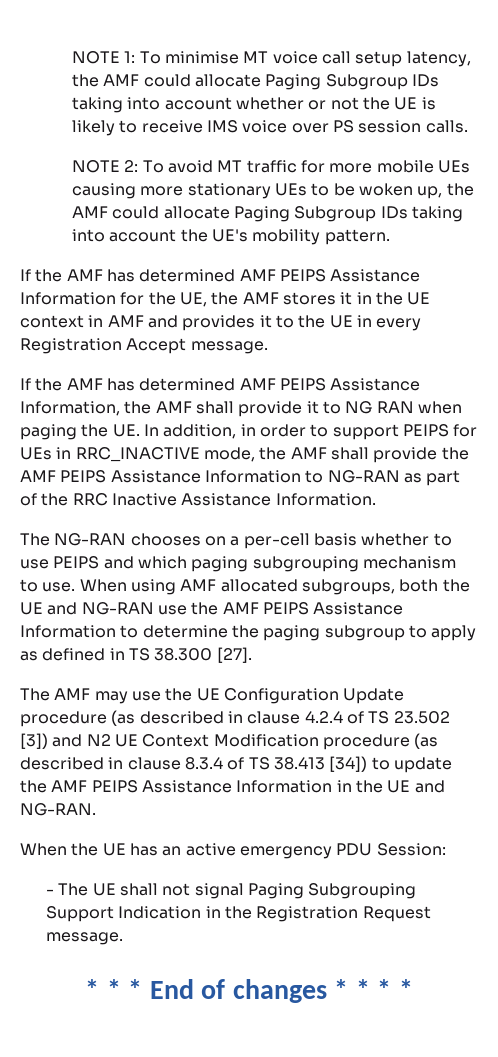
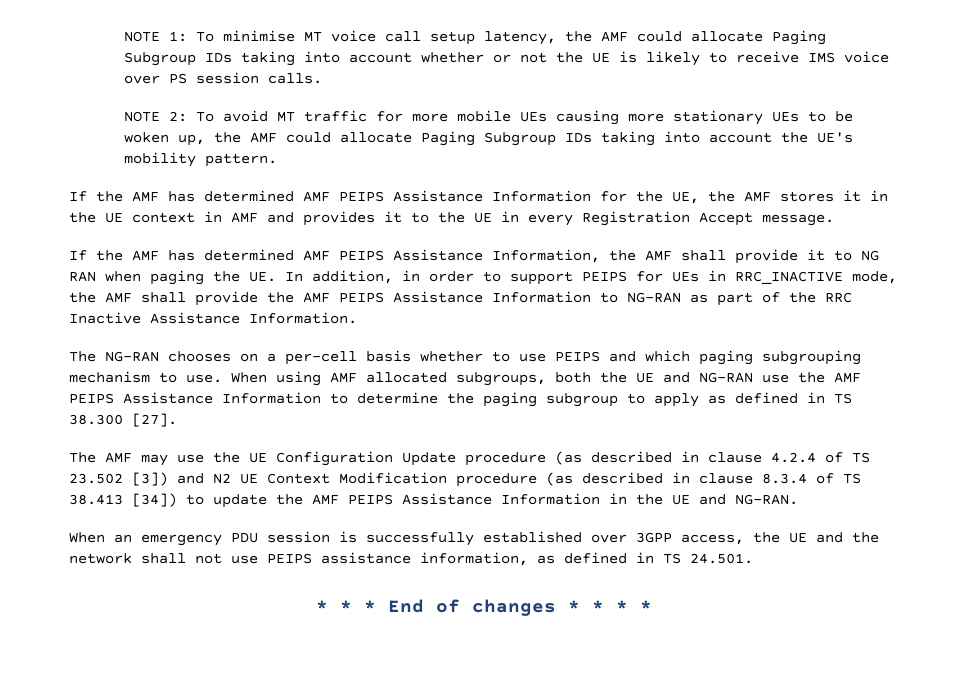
- When the UE has an active emergency PDU Session:
- - The UE shall not signal Paging Subgrouping Support Indication in the Registration Request message.
+ When an emergency PDU session is successfully established over 3GPP access, the UE and the network shall not use PEIPS assistance information, as defined in TS 24.501.

